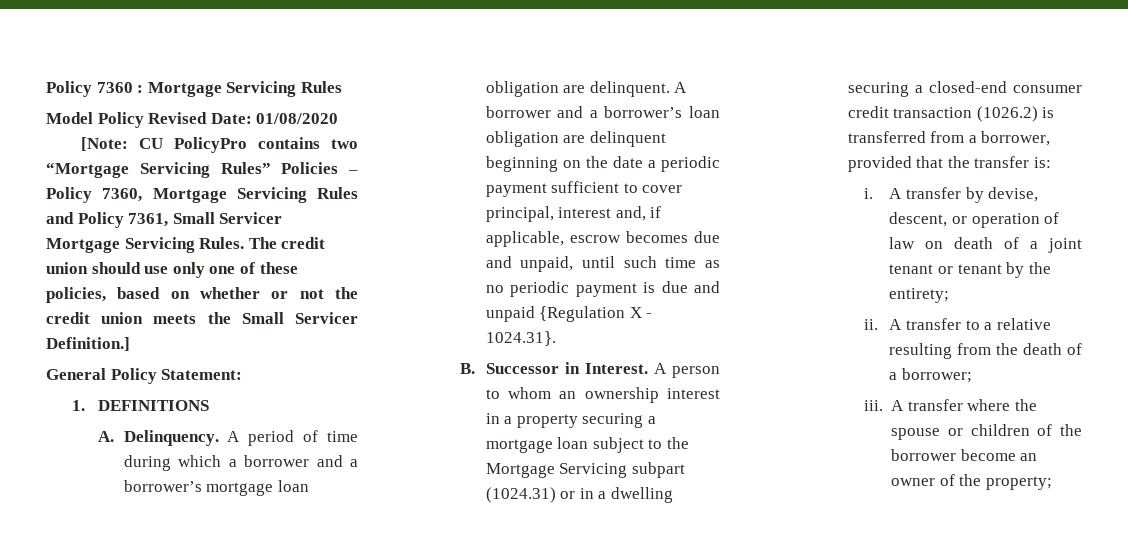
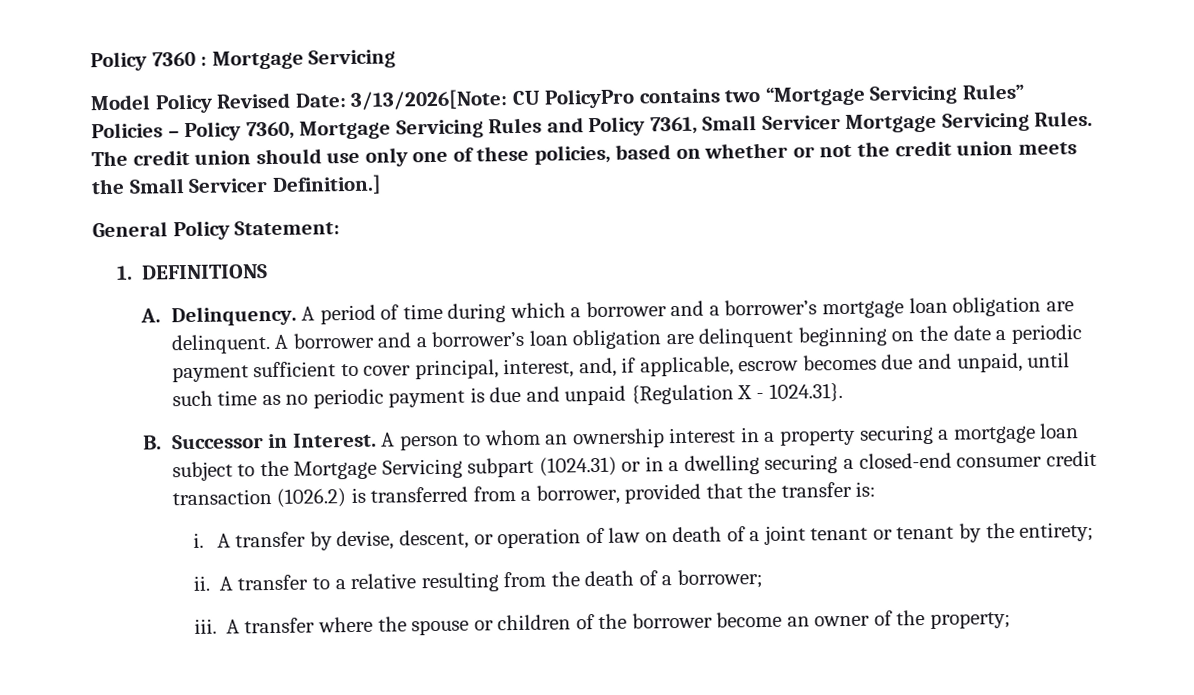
- Policy 7360 : Mortgage Servicing Rules
+ Policy 7360 : Mortgage Servicing
- Model Policy Revised Date: 01/08/2020
- [Note: CU PolicyPro contains two “Mortgage Servicing Rules” Policies – Policy 7360, Mortgage Servicing Rules and Policy 7361, Small Servicer Mortgage Servicing Rules.
+ Model Policy Revised Date: 3/13/2026[Note: CU PolicyPro contains two “Mortgage Servicing Rules” Policies – Policy 7360, Mortgage Servicing Rules and Policy 7361, Small Servicer Mortgage Servicing Rules.
- A borrower and a borrower’s loan obligation are delinquent beginning on the date a periodic payment sufficient to cover principal, interest and, if applicable, escrow becomes due and unpaid, until such time as no periodic payment is due and unpaid {Regulation X - 1024.31}.
+ A borrower and a borrower’s loan obligation are delinquent beginning on the date a periodic payment sufficient to cover principal, interest, and, if applicable, escrow becomes due and unpaid, until such time as no periodic payment is due and unpaid {Regulation X - 1024.31}.

